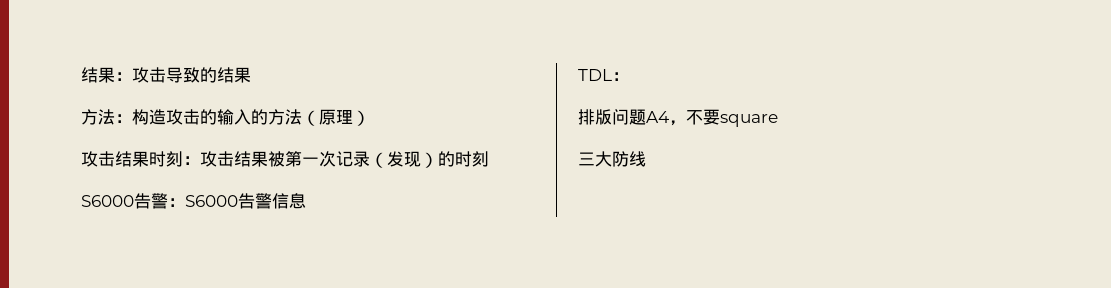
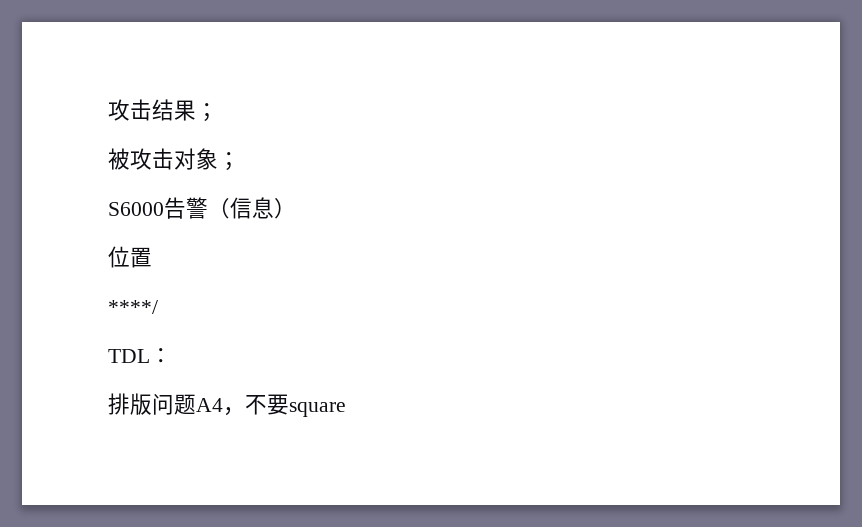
- 结果：攻击导致的结果
- 方法：构造攻击的输入的方法（原理）
- 攻击结果时刻：攻击结果被第一次记录（发现）的时刻
- S6000告警：S6000告警信息
+ 攻击结果；
+ 被攻击对象；
+ S6000告警（信息）
+ 位置
+ ****/
- 三大防线

